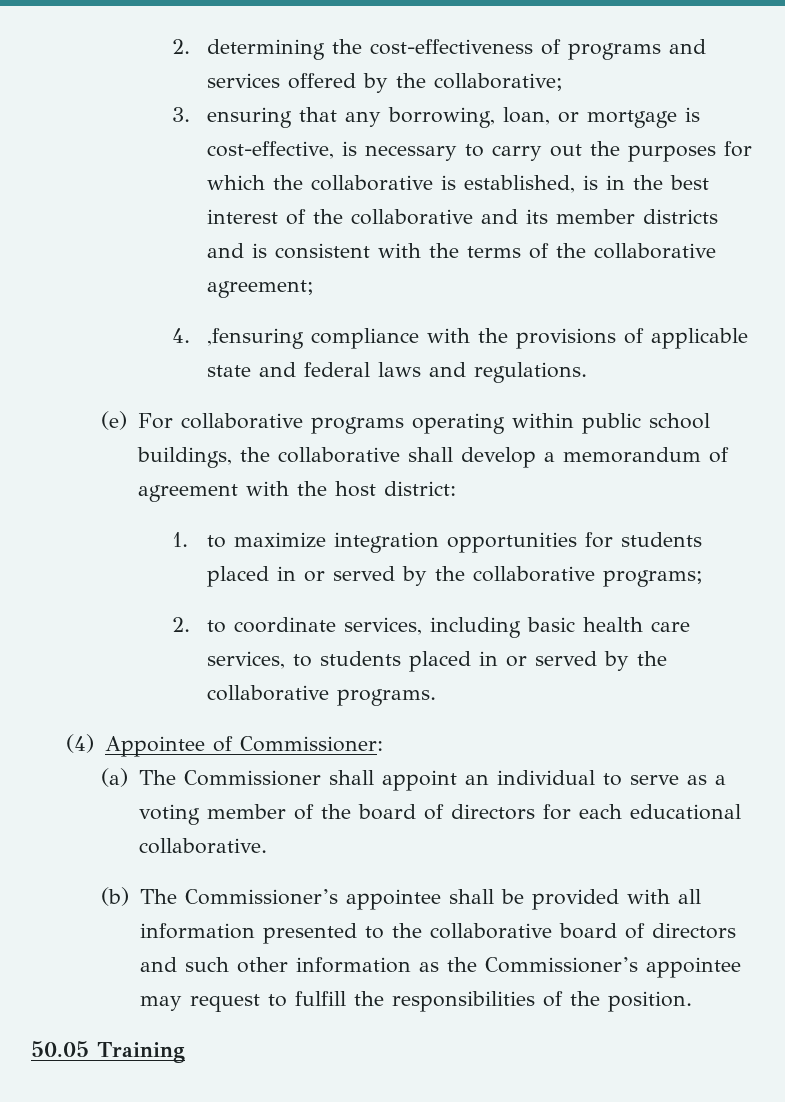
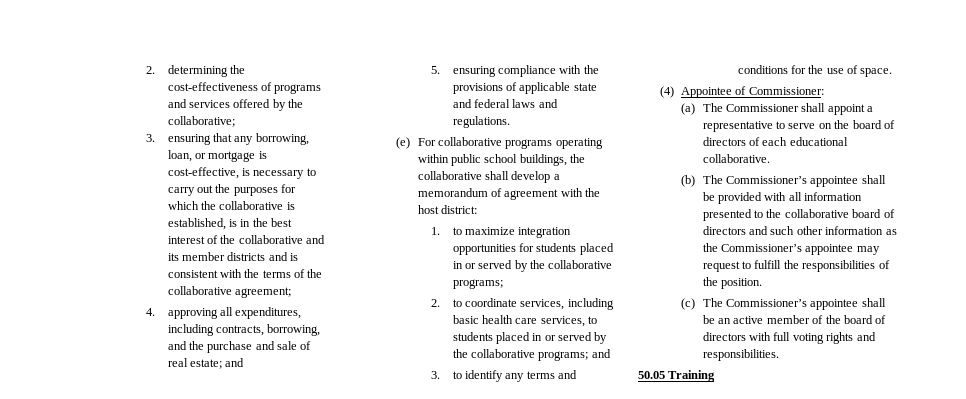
- 4. ,fensuring compliance with the provisions of applicable state and federal laws and regulations.
+ 4. approving all expenditures, including contracts, borrowing, and the purchase and sale of real estate; and
+ 5. ensuring compliance with the provisions of applicable state and federal laws and regulations.
- 2. to coordinate services, including basic health care services, to students placed in or served by the collaborative programs.
+ 2. to coordinate services, including basic health care services, to students placed in or served by the collaborative programs; and
+ 3. to identify any terms and conditions for the use of space.
- (a) The Commissioner shall appoint an individual to serve as a voting member of the board of directors for each educational collaborative.
+ (a) The Commissioner shall appoint a representative to serve on the board of directors of each educational collaborative.
+ (c) The Commissioner’s appointee shall be an active member of the board of directors with full voting rights and responsibilities.

